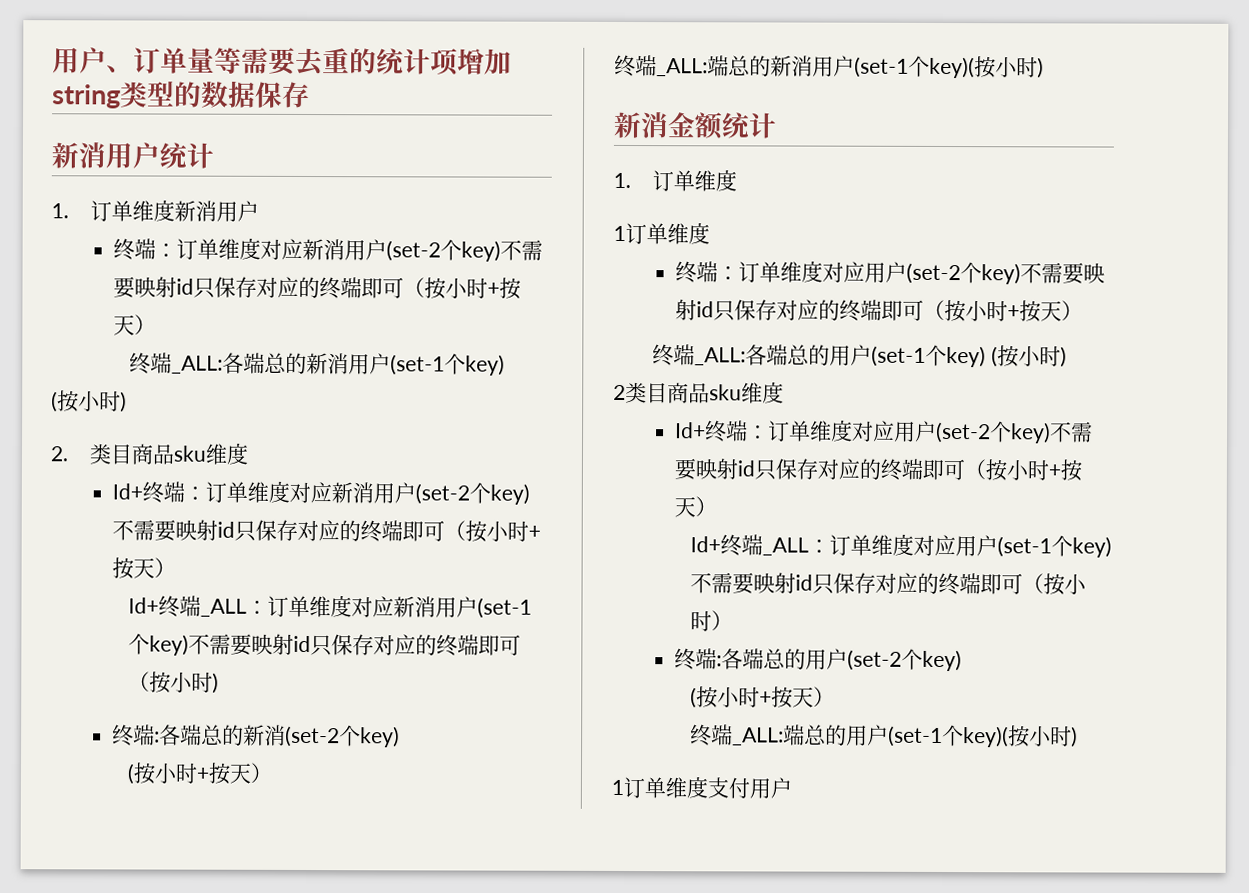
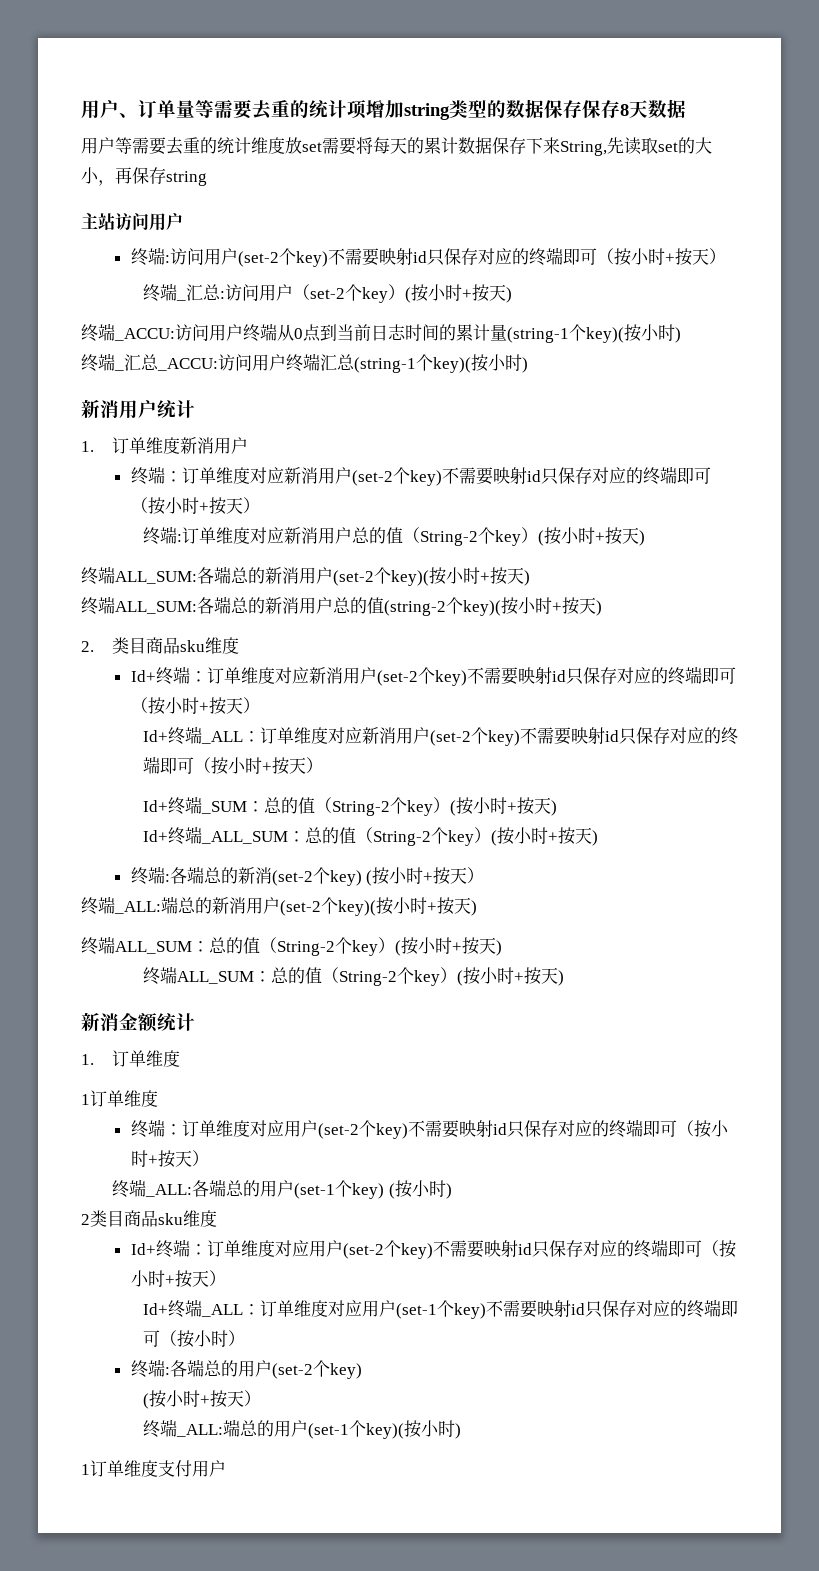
- 用户、订单量等需要去重的统计项增加string类型的数据保存
+ 用户、订单量等需要去重的统计项增加string类型的数据保存保存8天数据
+ 用户等需要去重的统计维度放set需要将每天的累计数据保存下来String,先读取set的大小，再保存string
+ 主站访问用户
+ 终端:访问用户(set-2个key)不需要映射id只保存对应的终端即可（按小时+按天）
+ 终端_汇总:访问用户（set-2个key）(按小时+按天)
+ 终端_ACCU:访问用户终端从0点到当前日志时间的累计量(string-1个key)(按小时)
+ 终端_汇总_ACCU:访问用户终端汇总(string-1个key)(按小时)
- 终端_ALL:各端总的新消用户(set-1个key)
- (按小时)
+ 终端:订单维度对应新消用户总的值（String-2个key）(按小时+按天)
+ 终端ALL_SUM:各端总的新消用户(set-2个key)(按小时+按天)
+ 终端ALL_SUM:各端总的新消用户总的值(string-2个key)(按小时+按天)
- Id+终端_ALL：订单维度对应新消用户(set-1个key)不需要映射id只保存对应的终端即可（按小时)
+ Id+终端_ALL：订单维度对应新消用户(set-2个key)不需要映射id只保存对应的终端即可（按小时+按天）
+ Id+终端_SUM：总的值（String-2个key）(按小时+按天)
+ Id+终端_ALL_SUM：总的值（String-2个key）(按小时+按天)
- 终端:各端总的新消(set-2个key)
- (按小时+按天）
+ 终端:各端总的新消(set-2个key) (按小时+按天）
- 终端_ALL:端总的新消用户(set-1个key)(按小时)
+ 终端_ALL:端总的新消用户(set-2个key)(按小时+按天)
+ 终端ALL_SUM：总的值（String-2个key）(按小时+按天)
+ 终端ALL_SUM：总的值（String-2个key）(按小时+按天)

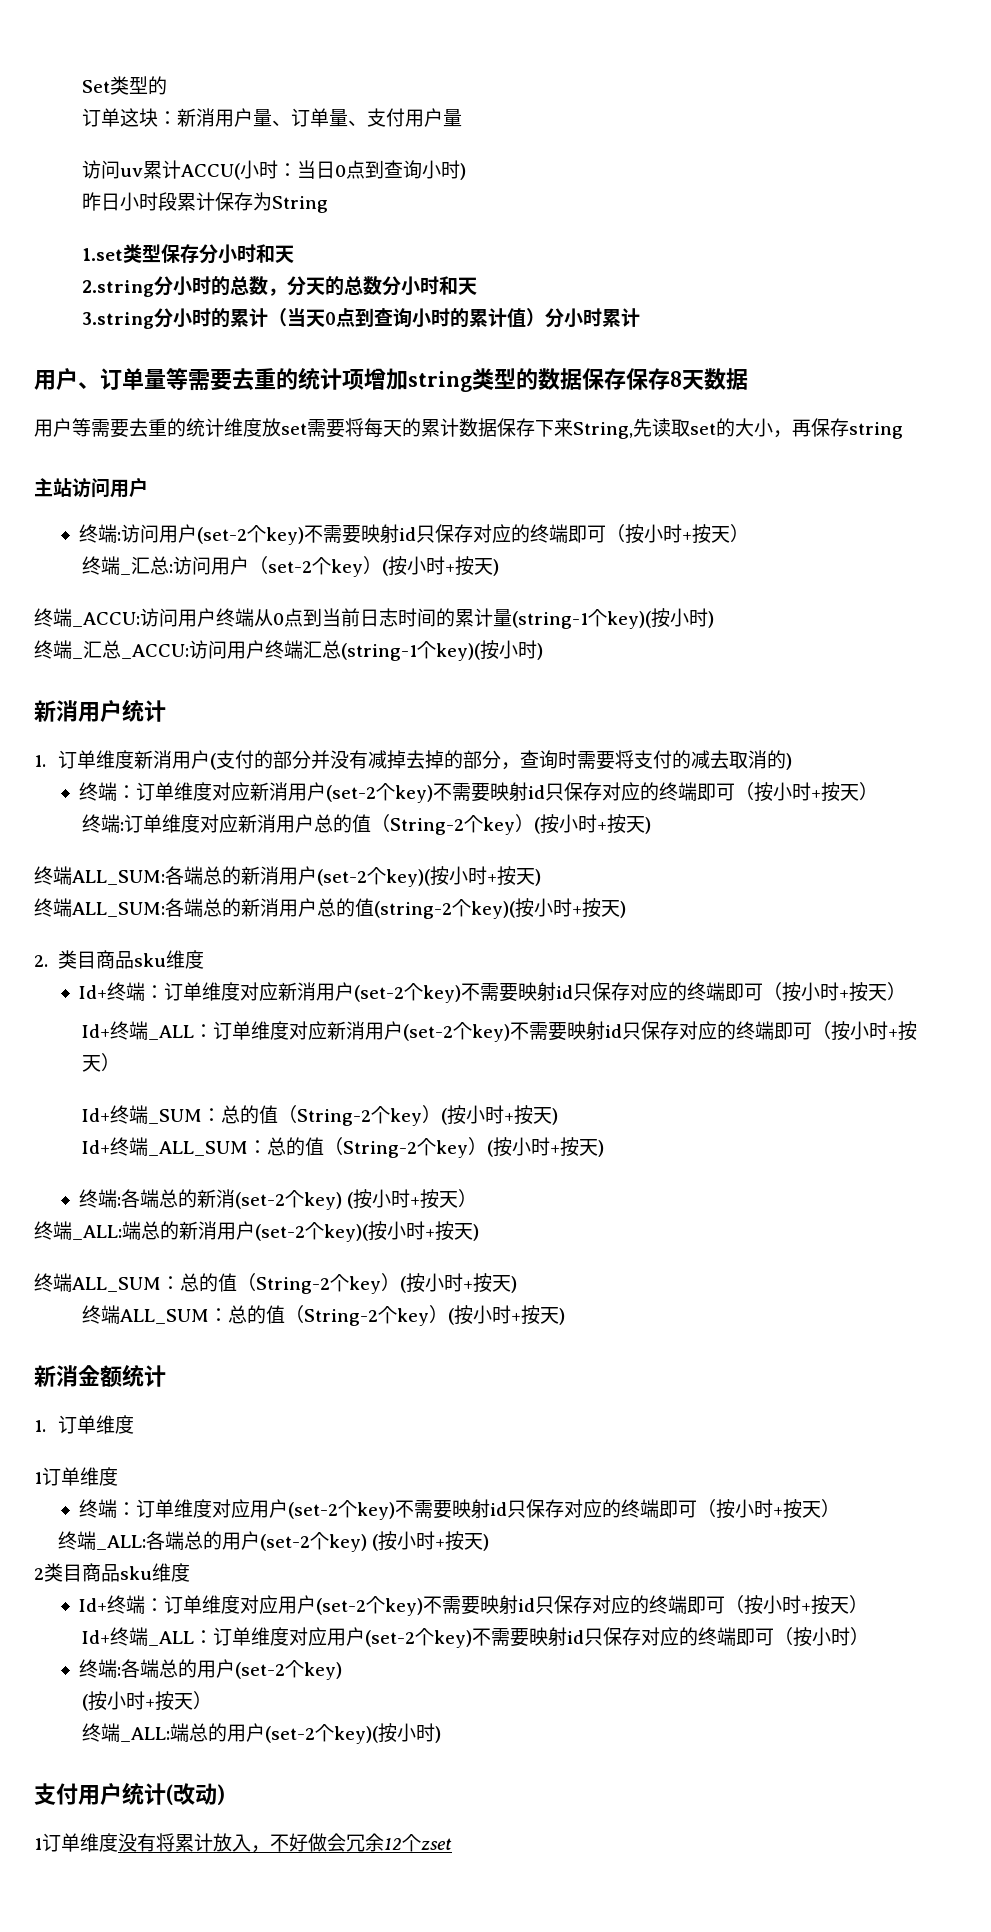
+ Set类型的
+ 订单这块：新消用户量、订单量、支付用户量
+ 访问uv累计ACCU(小时：当日0点到查询小时)
+ 昨日小时段累计保存为String
+ 1.set类型保存分小时和天
+ 2.string分小时的总数，分天的总数分小时和天
+ 3.string分小时的累计（当天0点到查询小时的累计值）分小时累计
- 1.订单维度新消用户
+ 1.订单维度新消用户(支付的部分并没有减掉去掉的部分，查询时需要将支付的减去取消的)
- 终端_ALL:各端总的用户(set-1个key) (按小时)
+ 终端_ALL:各端总的用户(set-2个key) (按小时+按天)
- Id+终端_ALL：订单维度对应用户(set-1个key)不需要映射id只保存对应的终端即可（按小时）
+ Id+终端_ALL：订单维度对应用户(set-2个key)不需要映射id只保存对应的终端即可（按小时）
- 终端_ALL:端总的用户(set-1个key)(按小时)
- 1订单维度支付用户
+ 终端_ALL:端总的用户(set-2个key)(按小时)
+ 支付用户统计(改动)
+ 1订单维度没有将累计放入，不好做会冗余12个zset

